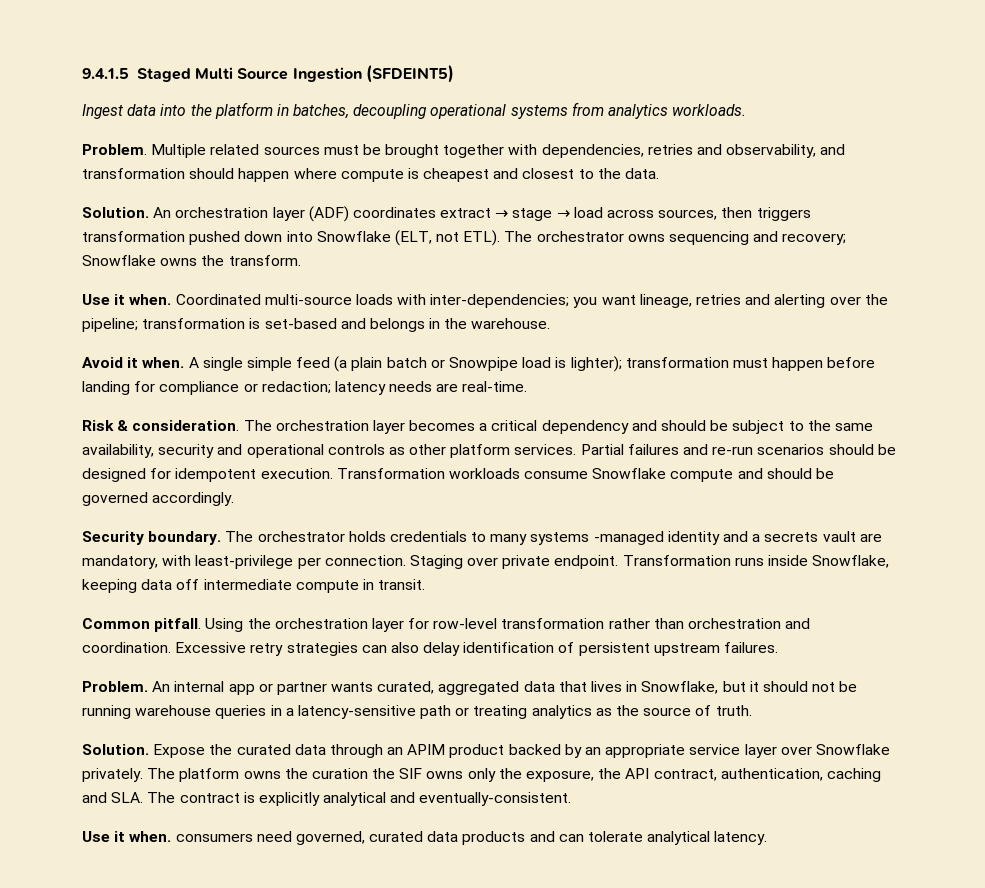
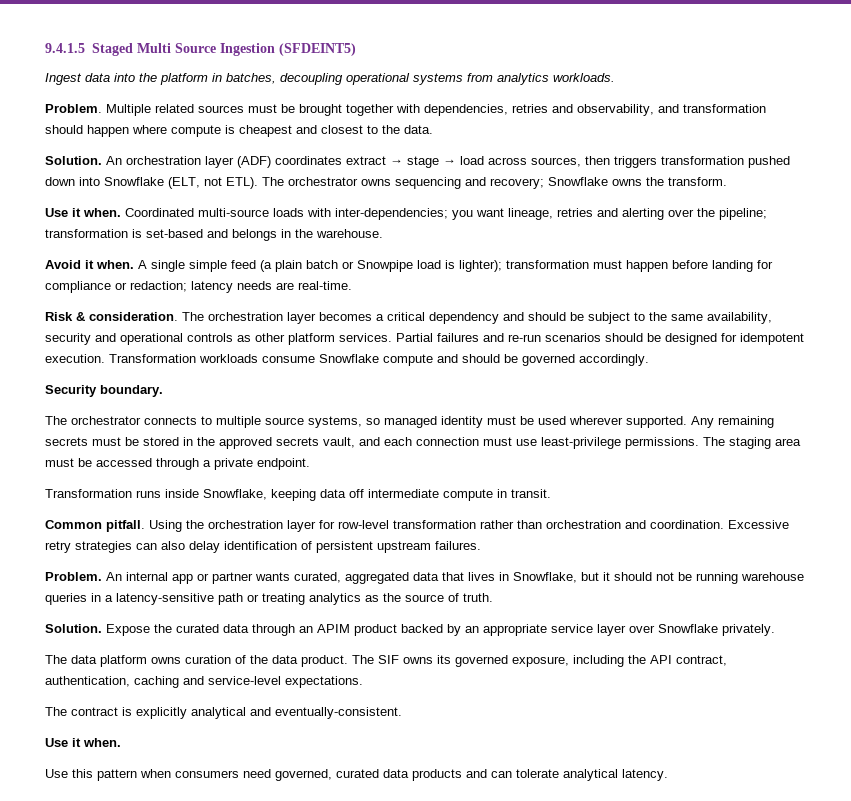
- Security boundary. The orchestrator holds credentials to many systems -managed identity and a secrets vault are mandatory, with least-privilege per connection. Staging over private endpoint. Transformation runs inside Snowflake, keeping data off intermediate compute in transit.
+ Security boundary.
+ The orchestrator connects to multiple source systems, so managed identity must be used wherever supported. Any remaining secrets must be stored in the approved secrets vault, and each connection must use least-privilege permissions. The staging area must be accessed through a private endpoint.
+ Transformation runs inside Snowflake, keeping data off intermediate compute in transit.
- Expose the curated data through an APIM product backed by an appropriate service layer over Snowflake privately. The platform owns the curation the SIF owns only the exposure, the API contract, authentication, caching and SLA. The contract is explicitly analytical and eventually-consistent.
- Use it when. consumers need governed, curated data products and can tolerate analytical latency.
+ Expose the curated data through an APIM product backed by an appropriate service layer over Snowflake privately.
+ The data platform owns curation of the data product. The SIF owns its governed exposure, including the API contract, authentication, caching and service-level expectations.
+ The contract is explicitly analytical and eventually-consistent.
+ Use it when.
+ Use this pattern when consumers need governed, curated data products and can tolerate analytical latency.

